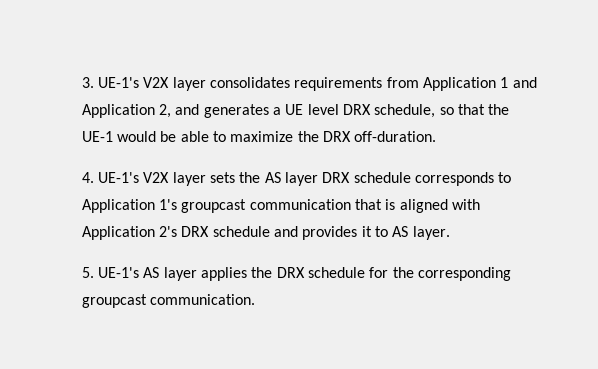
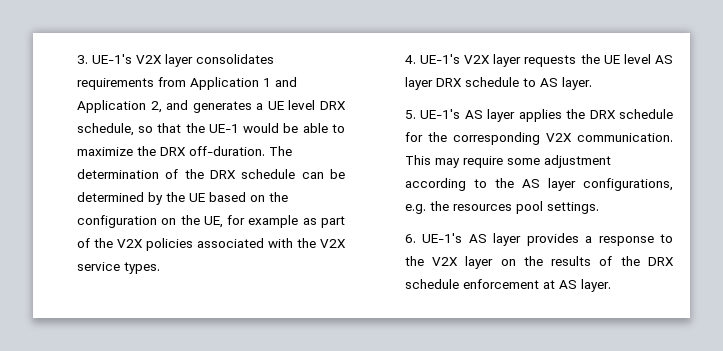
- 3. UE-1's V2X layer consolidates requirements from Application 1 and Application 2, and generates a UE level DRX schedule, so that the UE-1 would be able to maximize the DRX off-duration.
- 4. UE-1's V2X layer sets the AS layer DRX schedule corresponds to Application 1's groupcast communication that is aligned with Application 2's DRX schedule and provides it to AS layer.
+ 3. UE-1's V2X layer consolidates requirements from Application 1 and Application 2, and generates a UE level DRX schedule, so that the UE-1 would be able to maximize the DRX off-duration. The determination of the DRX schedule can be determined by the UE based on the configuration on the UE, for example as part of the V2X policies associated with the V2X service types.
+ 4. UE-1's V2X layer requests the UE level AS layer DRX schedule to AS layer.
- 5. UE-1's AS layer applies the DRX schedule for the corresponding groupcast communication.
+ 5. UE-1's AS layer applies the DRX schedule for the corresponding V2X communication. This may require some adjustment according to the AS layer configurations, e.g. the resources pool settings.
+ 6. UE-1's AS layer provides a response to the V2X layer on the results of the DRX schedule enforcement at AS layer.

